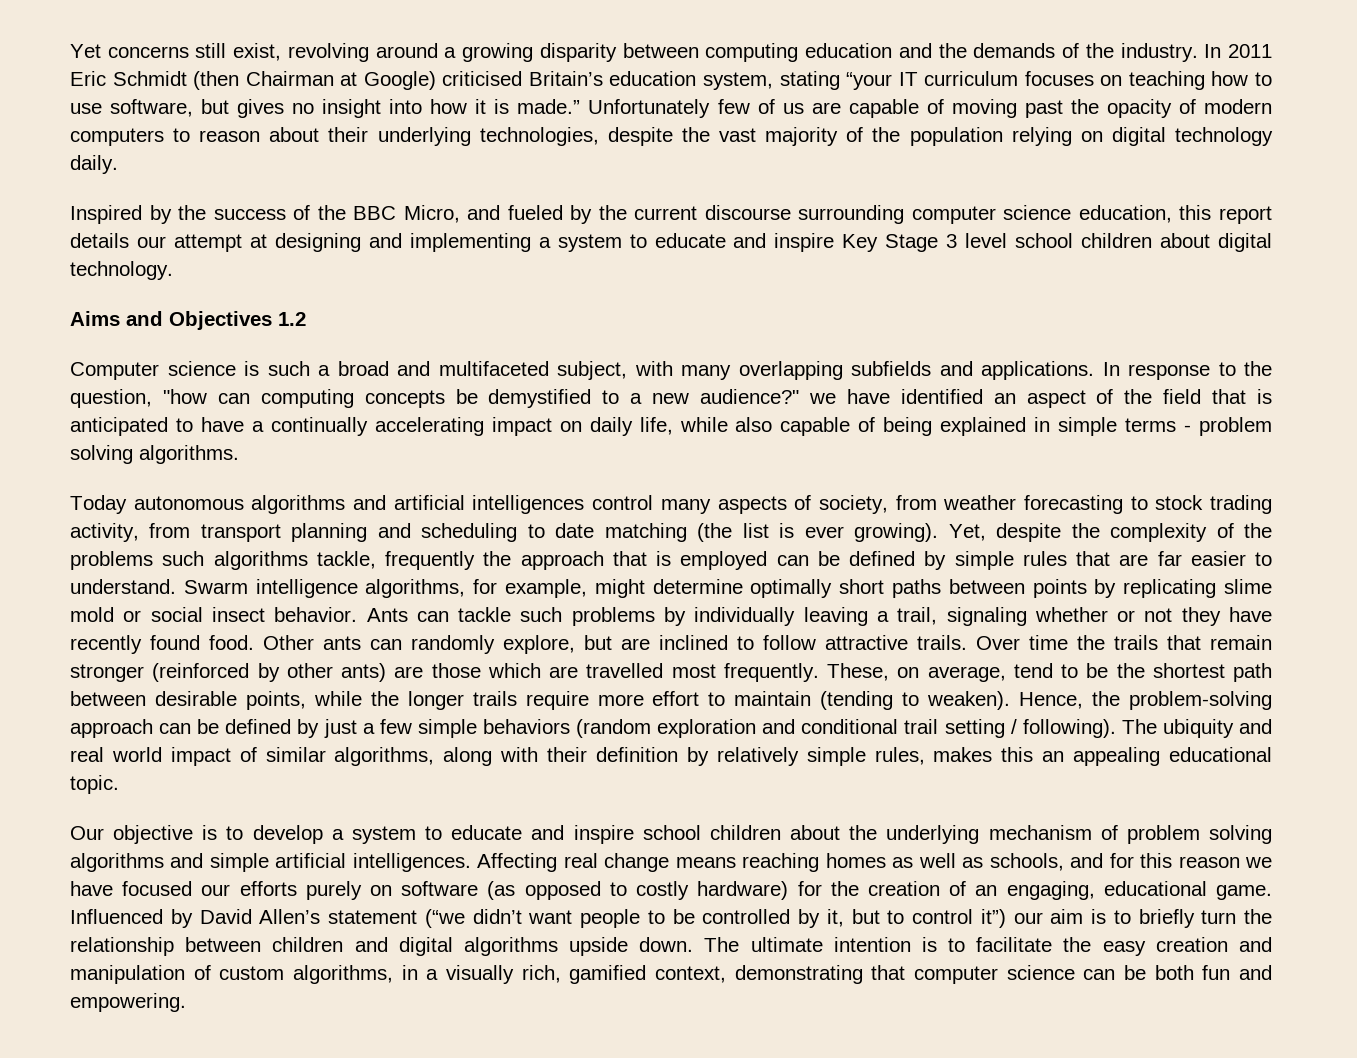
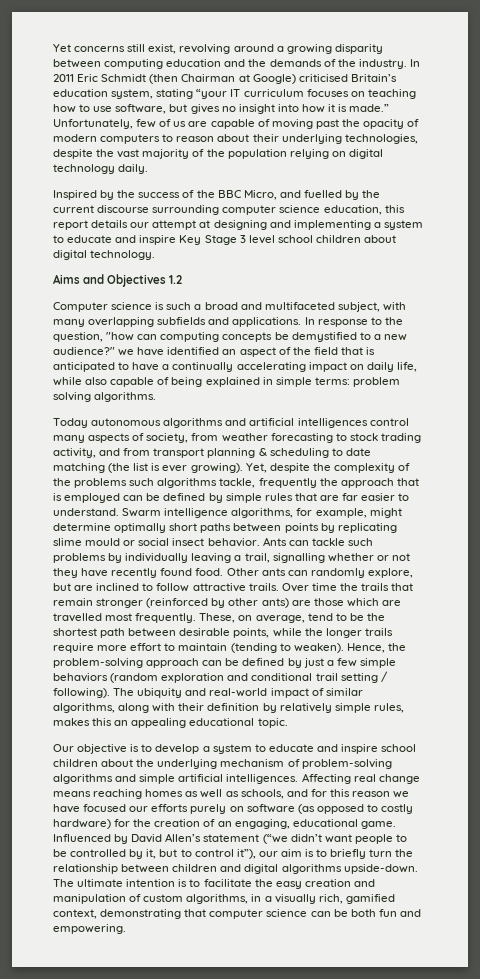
- Unfortunately few of us are capable of moving past the opacity of modern computers to reason about their underlying technologies, despite the vast majority of the population relying on digital technology daily.
+ Unfortunately, few of us are capable of moving past the opacity of modern computers to reason about their underlying technologies, despite the vast majority of the population relying on digital technology daily.
- Inspired by the success of the BBC Micro, and fueled by the current discourse surrounding computer science education, this report details our attempt at designing and implementing a system to educate and inspire Key Stage 3 level school children about digital technology.
+ Inspired by the success of the BBC Micro, and fuelled by the current discourse surrounding computer science education, this report details our attempt at designing and implementing a system to educate and inspire Key Stage 3 level school children about digital technology.
- In response to the question, "how can computing concepts be demystified to a new audience?" we have identified an aspect of the field that is anticipated to have a continually accelerating impact on daily life, while also capable of being explained in simple terms - problem solving algorithms.
+ In response to the question, "how can computing concepts be demystified to a new audience?" we have identified an aspect of the field that is anticipated to have a continually accelerating impact on daily life, while also capable of being explained in simple terms: problem solving algorithms.
- Today autonomous algorithms and artificial intelligences control many aspects of society, from weather forecasting to stock trading activity, from transport planning and scheduling to date matching (the list is ever growing).
+ Today autonomous algorithms and artificial intelligences control many aspects of society, from weather forecasting to stock trading activity, and from transport planning & scheduling to date matching (the list is ever growing).
- Swarm intelligence algorithms, for example, might determine optimally short paths between points by replicating slime mold or social insect behavior.
+ Swarm intelligence algorithms, for example, might determine optimally short paths between points by replicating slime mould or social insect behavior.
- Ants can tackle such problems by individually leaving a trail, signaling whether or not they have recently found food.
+ Ants can tackle such problems by individually leaving a trail, signalling whether or not they have recently found food.
- The ubiquity and real world impact of similar algorithms, along with their definition by relatively simple rules, makes this an appealing educational topic.
+ The ubiquity and real-world impact of similar algorithms, along with their definition by relatively simple rules, makes this an appealing educational topic.
- Our objective is to develop a system to educate and inspire school children about the underlying mechanism of problem solving algorithms and simple artificial intelligences.
+ Our objective is to develop a system to educate and inspire school children about the underlying mechanism of problem-solving algorithms and simple artificial intelligences.
- Influenced by David Allen’s statement (“we didn’t want people to be controlled by it, but to control it”) our aim is to briefly turn the relationship between children and digital algorithms upside down.
+ Influenced by David Allen’s statement (“we didn’t want people to be controlled by it, but to control it”), our aim is to briefly turn the relationship between children and digital algorithms upside-down.

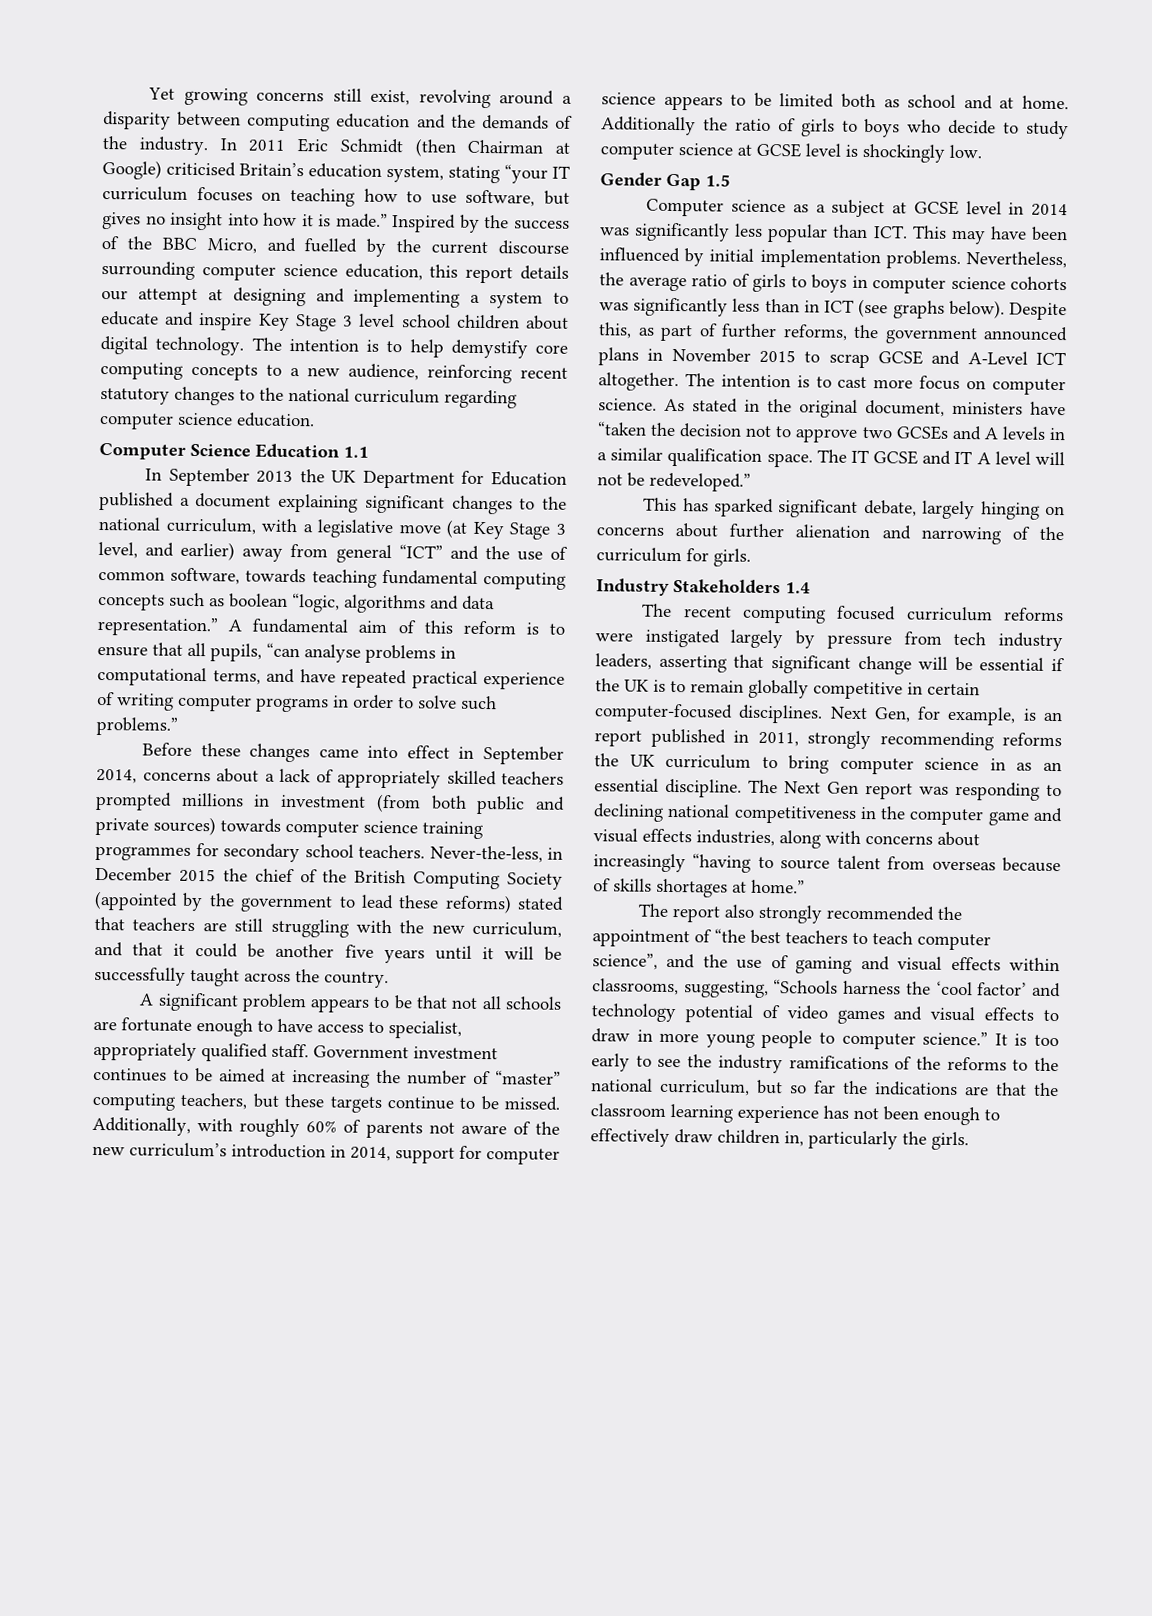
- Yet concerns still exist, revolving around a growing disparity between computing education and the demands of the industry.
+ Yet growing concerns still exist, revolving around a disparity between computing education and the demands of the industry.
- In 2011 Eric Schmidt (then Chairman at Google) criticised Britain’s education system, stating “your IT curriculum focuses on teaching how to use software, but gives no insight into how it is made.” Unfortunately, few of us are capable of moving past the opacity of modern computers to reason about their underlying technologies, despite the vast majority of the population relying on digital technology daily.
- Inspired by the success of the BBC Micro, and fuelled by the current discourse surrounding computer science education, this report details our attempt at designing and implementing a system to educate and inspire Key Stage 3 level school children about digital technology.
- Aims and Objectives 1.2
- Computer science is such a broad and multifaceted subject, with many overlapping subfields and applications. In response to the question, "how can computing concepts be demystified to a new audience?" we have identified an aspect of the field that is anticipated to have a continually accelerating impact on daily life, while also capable of being explained in simple terms: problem solving algorithms.
- Today autonomous algorithms and artificial intelligences control many aspects of society, from weather forecasting to stock trading activity, and from transport planning & scheduling to date matching (the list is ever growing). Yet, despite the complexity of the problems such algorithms tackle, frequently the approach that is employed can be defined by simple rules that are far easier to understand. Swarm intelligence algorithms, for example, might determine optimally short paths between points by replicating slime mould or social insect behavior. Ants can tackle such problems by individually leaving a trail, signalling whether or not they have recently found food. Other ants can randomly explore, but are inclined to follow attractive trails. Over time the trails that remain stronger (reinforced by other ants) are those which are travelled most frequently. These, on average, tend to be the shortest path between desirable points, while the longer trails require more effort to maintain (tending to weaken). Hence, the problem-solving approach can be defined by just a few simple behaviors (random exploration and conditional trail setting / following). The ubiquity and real-world impact of similar algorithms, along with their definition by relatively simple rules, makes this an appealing educational topic.
- Our objective is to develop a system to educate and inspire school children about the underlying mechanism of problem-solving algorithms and simple artificial intelligences. Affecting real change means reaching homes as well as schools, and for this reason we have focused our efforts purely on software (as opposed to costly hardware) for the creation of an engaging, educational game. Influenced by David Allen’s statement (“we didn’t want people to be controlled by it, but to control it”), our aim is to briefly turn the relationship between children and digital algorithms upside-down. The ultimate intention is to facilitate the easy creation and manipulation of custom algorithms, in a visually rich, gamified context, demonstrating that computer science can be both fun and empowering.
+ In 2011 Eric Schmidt (then Chairman at Google) criticised Britain’s education system, stating “your IT curriculum focuses on teaching how to use software, but gives no insight into how it is made.” Inspired by the success of the BBC Micro, and fuelled by the current discourse surrounding computer science education, this report details our attempt at designing and implementing a system to educate and inspire Key Stage 3 level school children about digital technology. The intention is to help demystify core computing concepts to a new audience, reinforcing recent statutory changes to the national curriculum regarding computer science education.
+ Computer Science Education 1.1
+ In September 2013 the UK Department for Education published a document explaining significant changes to the national curriculum, with a legislative move (at Key Stage 3 level, and earlier) away from general “ICT” and the use of common software, towards teaching fundamental computing concepts such as boolean “logic, algorithms and data representation.” A fundamental aim of this reform is to ensure that all pupils, “can analyse problems in computational terms, and have repeated practical experience of writing computer programs in order to solve such problems.”
+ Before these changes came into effect in September 2014, concerns about a lack of appropriately skilled teachers prompted millions in investment (from both public and private sources) towards computer science training programmes for secondary school teachers. Never-the-less, in December 2015 the chief of the British Computing Society (appointed by the government to lead these reforms) stated that teachers are still struggling with the new curriculum, and that it could be another five years until it will be successfully taught across the country.
+ A significant problem appears to be that not all schools are fortunate enough to have access to specialist, appropriately qualified staff. Government investment continues to be aimed at increasing the number of “master” computing teachers, but these targets continue to be missed. Additionally, with roughly 60% of parents not aware of the new curriculum’s introduction in 2014, support for computer science appears to be limited both as school and at home. Additionally the ratio of girls to boys who decide to study computer science at GCSE level is shockingly low.
+ Gender Gap 1.5
+ Computer science as a subject at GCSE level in 2014 was significantly less popular than ICT. This may have been influenced by initial implementation problems. Nevertheless, the average ratio of girls to boys in computer science cohorts was significantly less than in ICT (see graphs below). Despite this, as part of further reforms, the government announced plans in November 2015 to scrap GCSE and A-Level ICT altogether. The intention is to cast more focus on computer science. As stated in the original document, ministers have “taken the decision not to approve two GCSEs and A levels in a similar qualification space. The IT GCSE and IT A level will not be redeveloped.”
+ This has sparked significant debate, largely hinging on concerns about further alienation and narrowing of the curriculum for girls.
+ Industry Stakeholders 1.4
+ The recent computing focused curriculum reforms were instigated largely by pressure from tech industry leaders, asserting that significant change will be essential if the UK is to remain globally competitive in certain computer-focused disciplines. Next Gen, for example, is an report published in 2011, strongly recommending reforms the UK curriculum to bring computer science in as an essential discipline. The Next Gen report was responding to declining national competitiveness in the computer game and visual effects industries, along with concerns about increasingly “having to source talent from overseas because of skills shortages at home.”
+ The report also strongly recommended the appointment of “the best teachers to teach computer science”, and the use of gaming and visual effects within classrooms, suggesting, “Schools harness the ‘cool factor’ and technology potential of video games and visual effects to draw in more young people to computer science.” It is too early to see the industry ramifications of the reforms to the national curriculum, but so far the indications are that the classroom learning experience has not been enough to effectively draw children in, particularly the girls.

